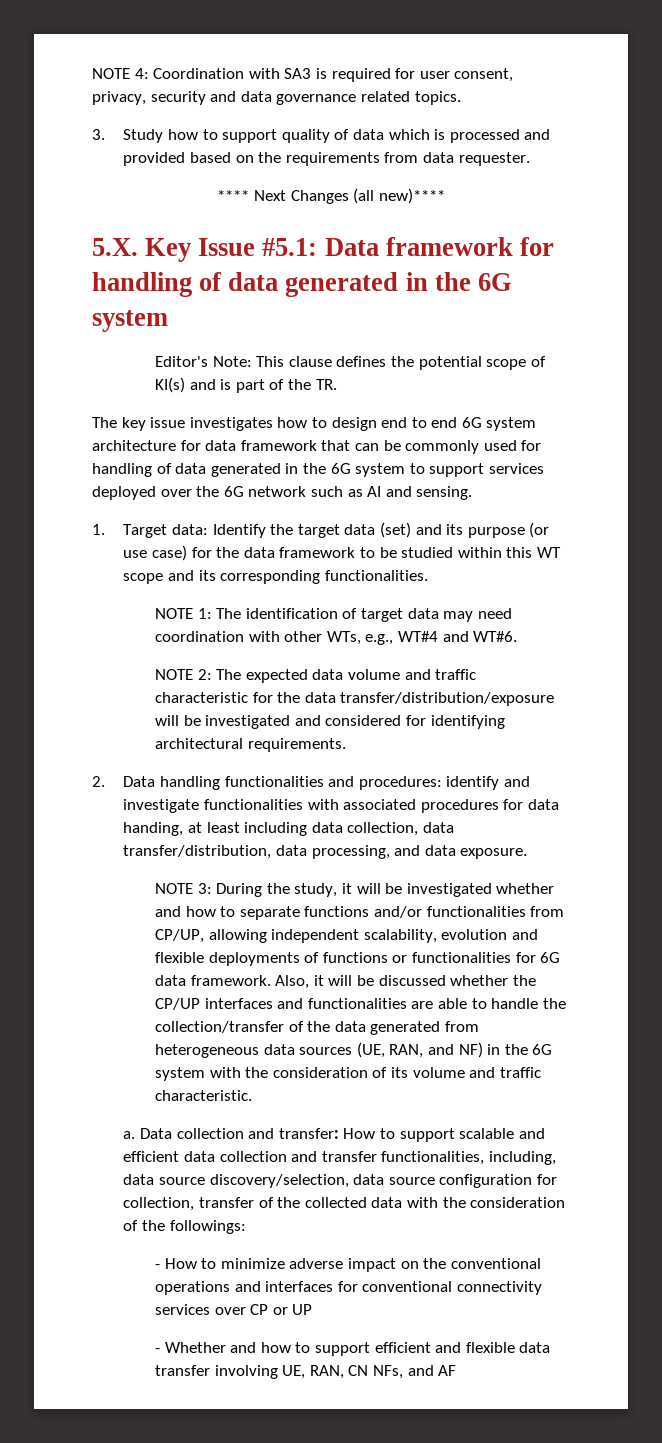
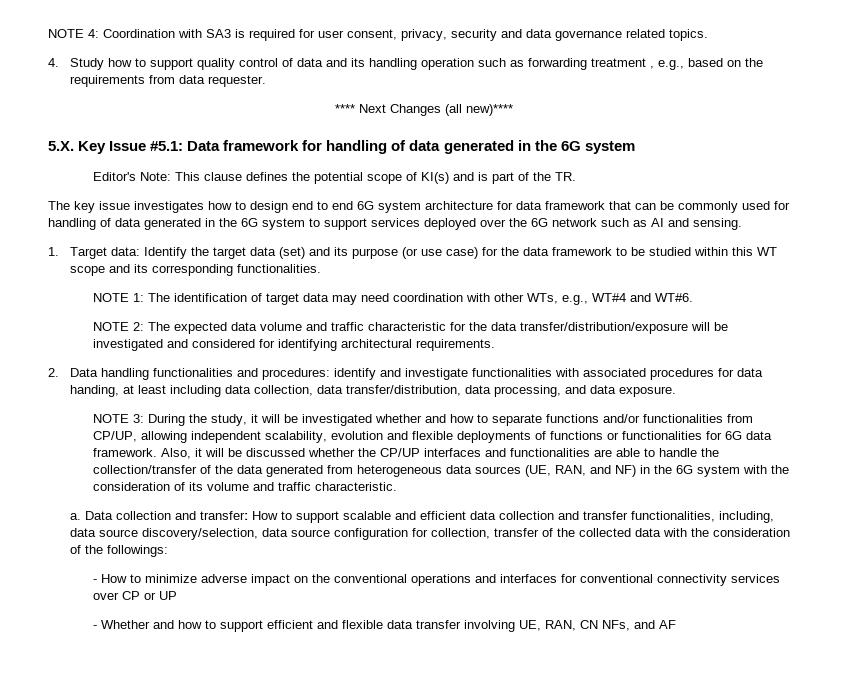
- 3. Study how to support quality of data which is processed and provided based on the requirements from data requester.
+ 4. Study how to support quality control of data and its handling operation such as forwarding treatment , e.g., based on the requirements from data requester.

